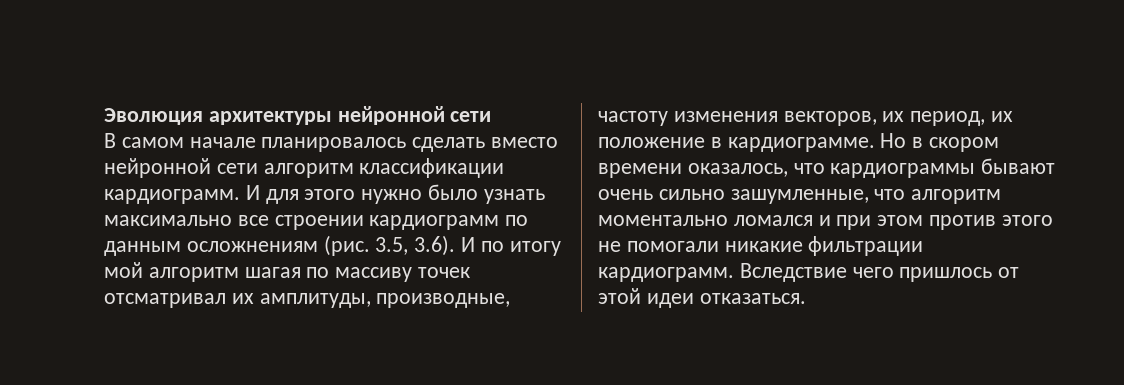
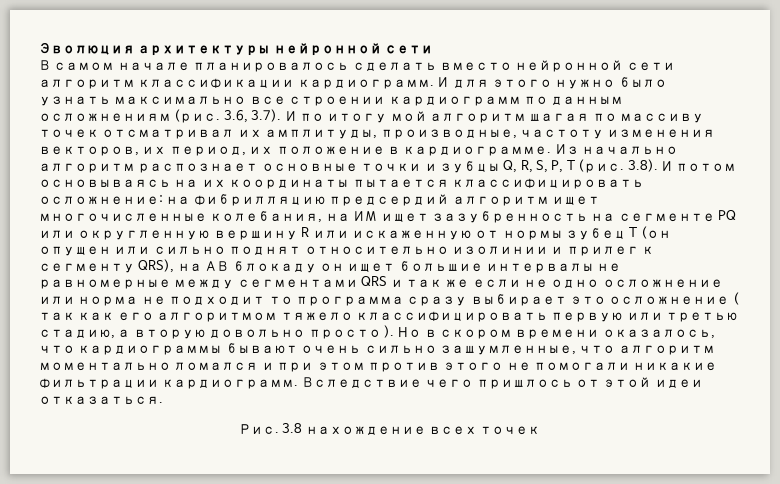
- 3.5, 3.6). И по итогу мой алгоритм шагая по массиву точек отсматривал их амплитуды, производные, частоту изменения векторов, их период, их положение в кардиограмме.
+ 3.6, 3.7). И по итогу мой алгоритм шагая по массиву точек отсматривал их амплитуды, производные, частоту изменения векторов, их период, их положение в кардиограмме.
+ Из начально алгоритм распознает основные точки и зубцы Q, R, S, P, T (рис. 3.8). И потом основываясь на их координаты пытается классифицировать осложнение: на фибрилляцию предсердий алгоритм ищет многочисленные колебания, на ИМ ищет зазубренность на сегменте PQ или округленную вершину R или искаженную от нормы зубец T (он опущен или сильно поднят относительно изолинии и прилег к сегменту QRS), на АВ блокаду он ищет большие интервалы не равномерные между сегментами QRS и так же если не одно осложнение или норма не подходит то программа сразу выбирает это осложнение ( так как его алгоритмом тяжело классифицировать первую или третью стадию, а вторую довольно просто ).
+ Рис. 3.8 нахождение всех точек

